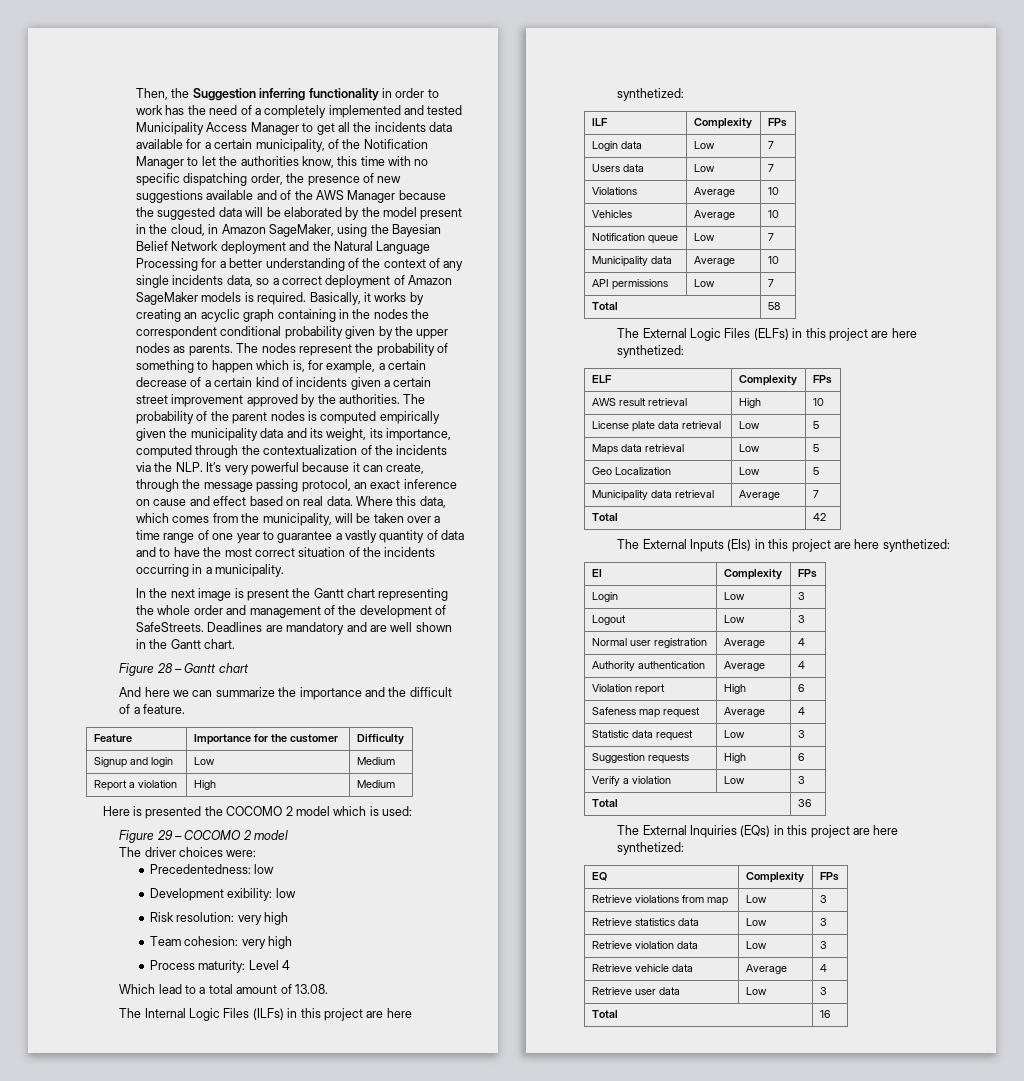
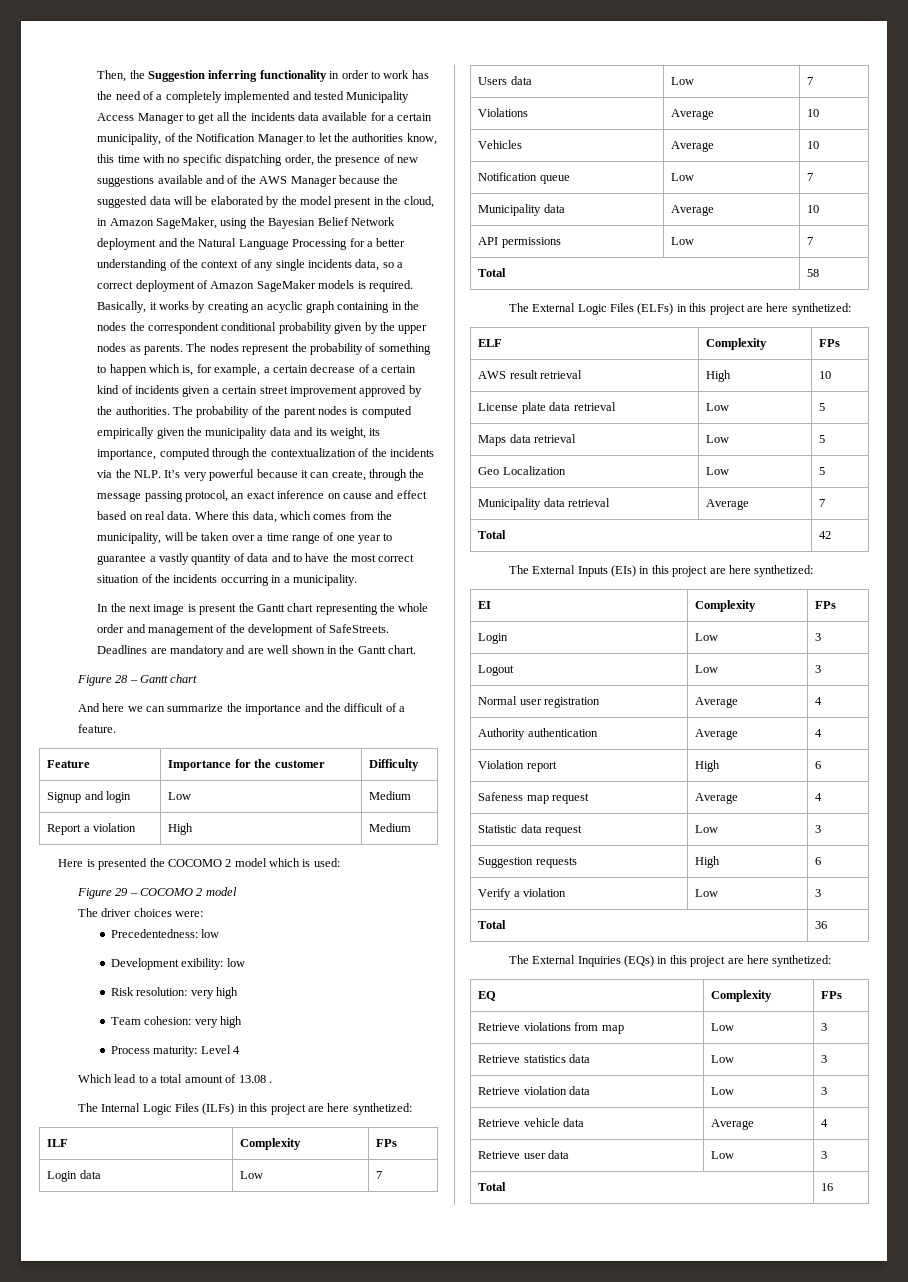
- Which lead to a total amount of 13.08.
+ Which lead to a total amount of 13.08 .

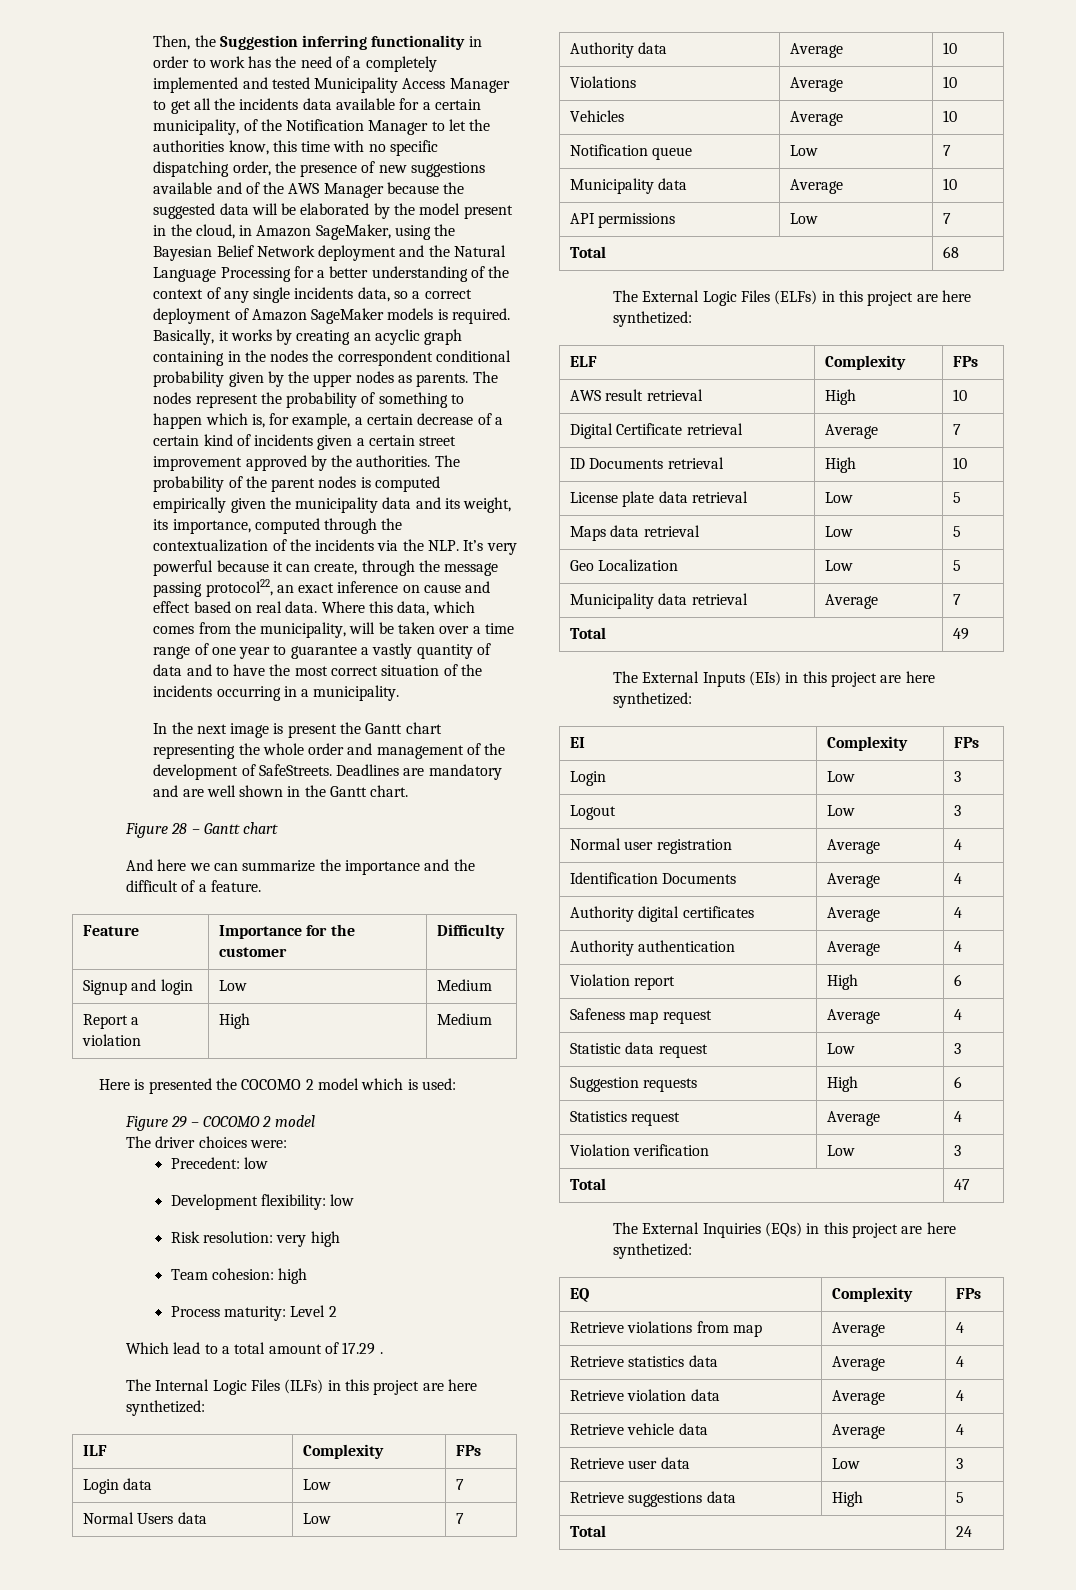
- The probability of the parent nodes is computed empirically given the municipality data and its weight, its importance, computed through the contextualization of the incidents via the NLP. It’s very powerful because it can create, through the message passing protocol, an exact inference on cause and effect based on real data.
+ The probability of the parent nodes is computed empirically given the municipality data and its weight, its importance, computed through the contextualization of the incidents via the NLP. It’s very powerful because it can create, through the message passing protocol22, an exact inference on cause and effect based on real data.
- Precedentedness: low
+ Precedent: low
- Development exibility: low
+ Development flexibility: low
- Team cohesion: very high
+ Team cohesion: high
- Process maturity: Level 4
+ Process maturity: Level 2
- Which lead to a total amount of 13.08 .
+ Which lead to a total amount of 17.29 .
- Users data | Low | 7
+ Normal Users data | Low | 7
+ Authority data | Average | 10
- Total | 58
+ Total | 68
+ Digital Certificate retrieval | Average | 7
+ ID Documents retrieval | High | 10
- Total | 42
+ Total | 49
+ Identification Documents | Average | 4
+ Authority digital certificates | Average | 4
- Verify a violation | Low | 3
- Total | 36
+ Statistics request | Average | 4
+ Violation verification | Low | 3
+ Total | 47
- Retrieve violations from map | Low | 3
+ Retrieve violations from map | Average | 4
- Retrieve statistics data | Low | 3
+ Retrieve statistics data | Average | 4
- Retrieve violation data | Low | 3
+ Retrieve violation data | Average | 4
- Total | 16
+ Retrieve suggestions data | High | 5
+ Total | 24

